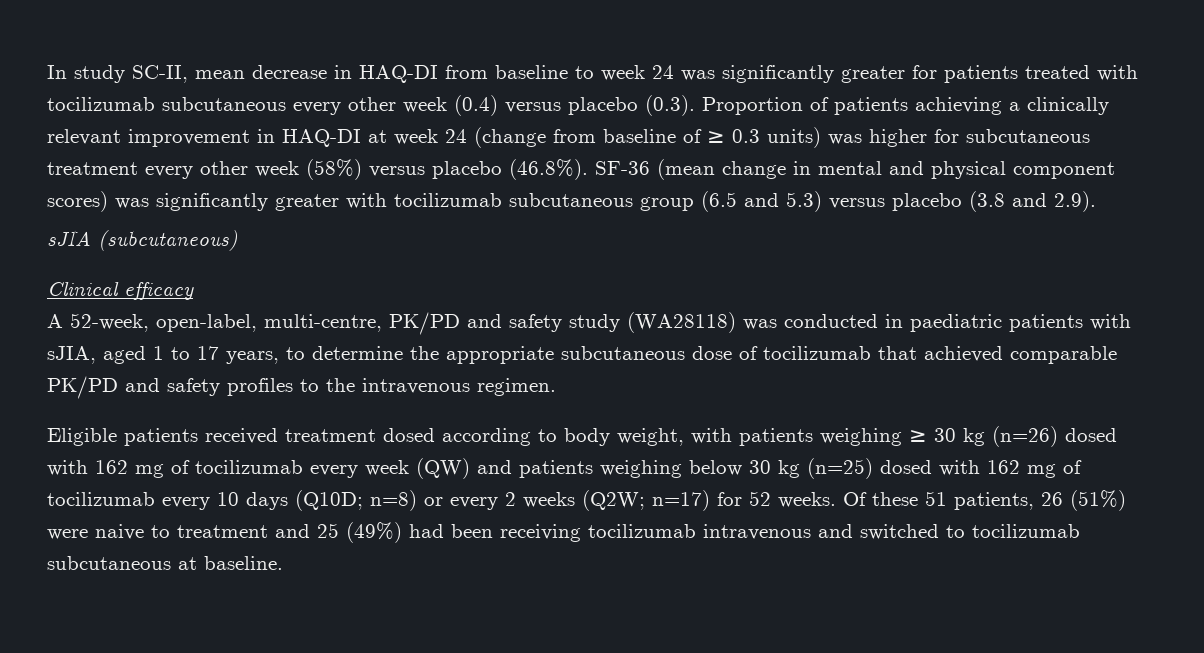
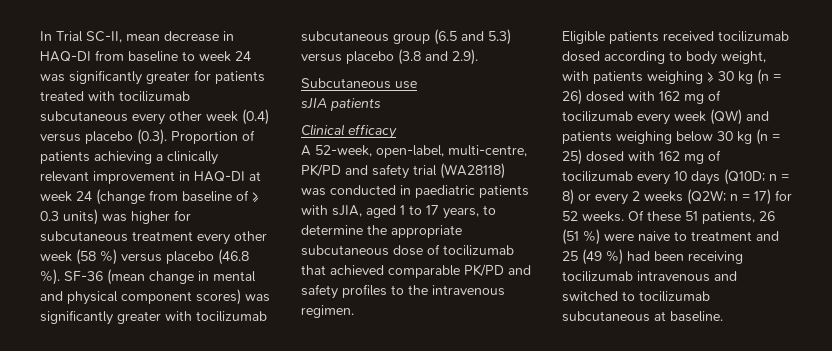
- In study SC-II, mean decrease in HAQ-DI from baseline to week 24 was significantly greater for patients treated with tocilizumab subcutaneous every other week (0.4) versus placebo (0.3). Proportion of patients achieving a clinically relevant improvement in HAQ-DI at week 24 (change from baseline of ≥ 0.3 units) was higher for subcutaneous treatment every other week (58%) versus placebo (46.8%). SF-36 (mean change in mental and physical component scores) was significantly greater with tocilizumab subcutaneous group (6.5 and 5.3) versus placebo (3.8 and 2.9).
+ In Trial SC-II, mean decrease in HAQ-DI from baseline to week 24 was significantly greater for patients treated with tocilizumab subcutaneous every other week (0.4) versus placebo (0.3). Proportion of patients achieving a clinically relevant improvement in HAQ-DI at week 24 (change from baseline of ≥ 0.3 units) was higher for subcutaneous treatment every other week (58 %) versus placebo (46.8 %). SF-36 (mean change in mental and physical component scores) was significantly greater with tocilizumab subcutaneous group (6.5 and 5.3) versus placebo (3.8 and 2.9).
+ Subcutaneous use
- sJIA (subcutaneous)
+ sJIA patients
- A 52-week, open-label, multi-centre, PK/PD and safety study (WA28118) was conducted in paediatric patients with sJIA, aged 1 to 17 years, to determine the appropriate subcutaneous dose of tocilizumab that achieved comparable PK/PD and safety profiles to the intravenous regimen.
+ A 52-week, open-label, multi-centre, PK/PD and safety trial (WA28118) was conducted in paediatric patients with sJIA, aged 1 to 17 years, to determine the appropriate subcutaneous dose of tocilizumab that achieved comparable PK/PD and safety profiles to the intravenous regimen.
- Eligible patients received treatment dosed according to body weight, with patients weighing ≥ 30 kg (n=26) dosed with 162 mg of tocilizumab every week (QW) and patients weighing below 30 kg (n=25) dosed with 162 mg of tocilizumab every 10 days (Q10D; n=8) or every 2 weeks (Q2W; n=17) for 52 weeks.
+ Eligible patients received tocilizumab dosed according to body weight, with patients weighing ≥ 30 kg (n = 26) dosed with 162 mg of tocilizumab every week (QW) and patients weighing below 30 kg (n = 25) dosed with 162 mg of tocilizumab every 10 days (Q10D; n = 8) or every 2 weeks (Q2W; n = 17) for 52 weeks.
- Of these 51 patients, 26 (51%) were naive to treatment and 25 (49%) had been receiving tocilizumab intravenous and switched to tocilizumab subcutaneous at baseline.
+ Of these 51 patients, 26 (51 %) were naive to treatment and 25 (49 %) had been receiving tocilizumab intravenous and switched to tocilizumab subcutaneous at baseline.

